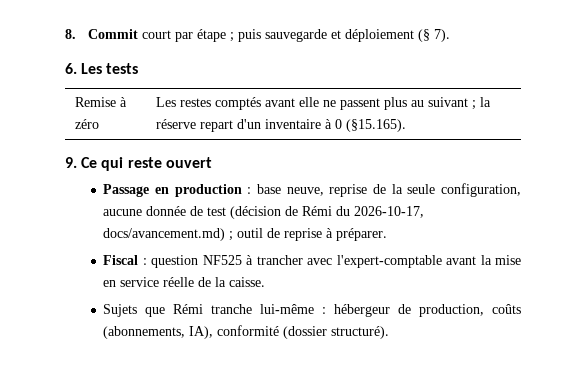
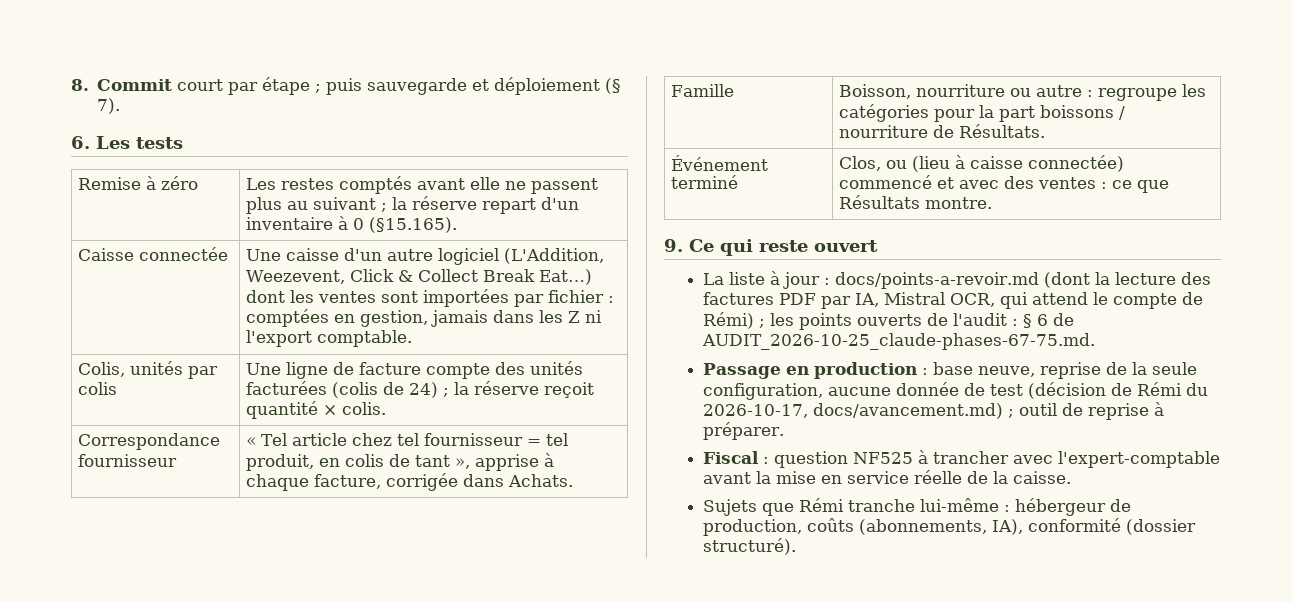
+ Caisse connectée | Une caisse d'un autre logiciel (L'Addition, Weezevent, Click & Collect Break Eat…) dont les ventes sont importées par fichier : comptées en gestion, jamais dans les Z ni l'export comptable.
+ Colis, unités par colis | Une ligne de facture compte des unités facturées (colis de 24) ; la réserve reçoit quantité × colis.
+ Correspondance fournisseur | « Tel article chez tel fournisseur = tel produit, en colis de tant », apprise à chaque facture, corrigée dans Achats.
+ Famille | Boisson, nourriture ou autre : regroupe les catégories pour la part boissons / nourriture de Résultats.
+ Événement terminé | Clos, ou (lieu à caisse connectée) commencé et avec des ventes : ce que Résultats montre.
+ La liste à jour : docs/points-a-revoir.md (dont la lecture des factures PDF par IA, Mistral OCR, qui attend le compte de Rémi) ; les points ouverts de l'audit : § 6 de AUDIT_2026-10-25_claude-phases-67-75.md.

